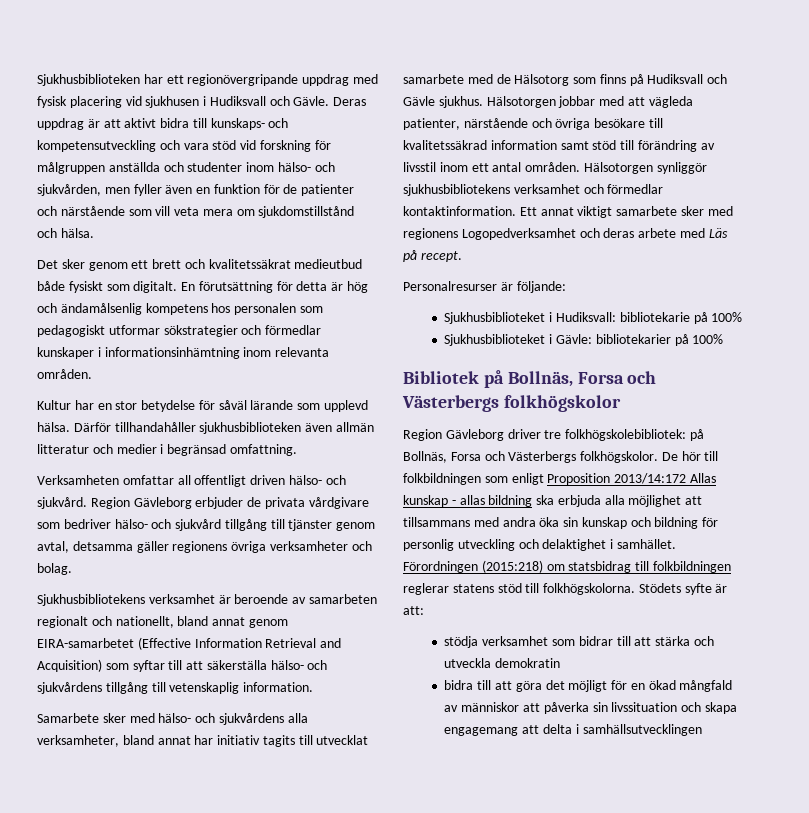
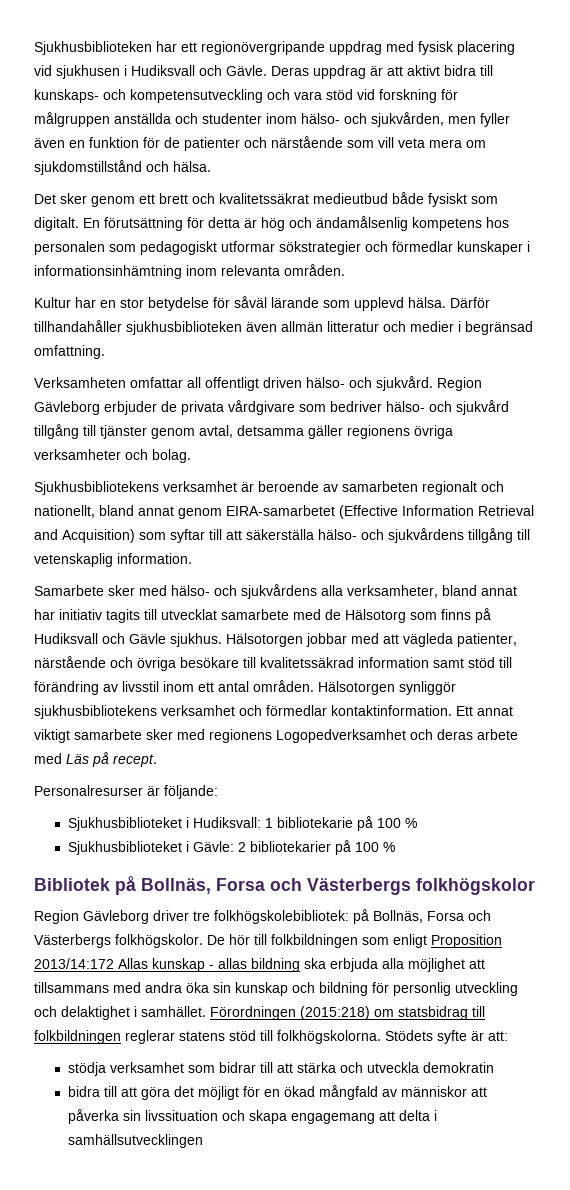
- Sjukhusbiblioteket i Hudiksvall: bibliotekarie på 100%
+ Sjukhusbiblioteket i Hudiksvall: 1 bibliotekarie på 100 %
- Sjukhusbiblioteket i Gävle: bibliotekarier på 100%
+ Sjukhusbiblioteket i Gävle: 2 bibliotekarier på 100 %

